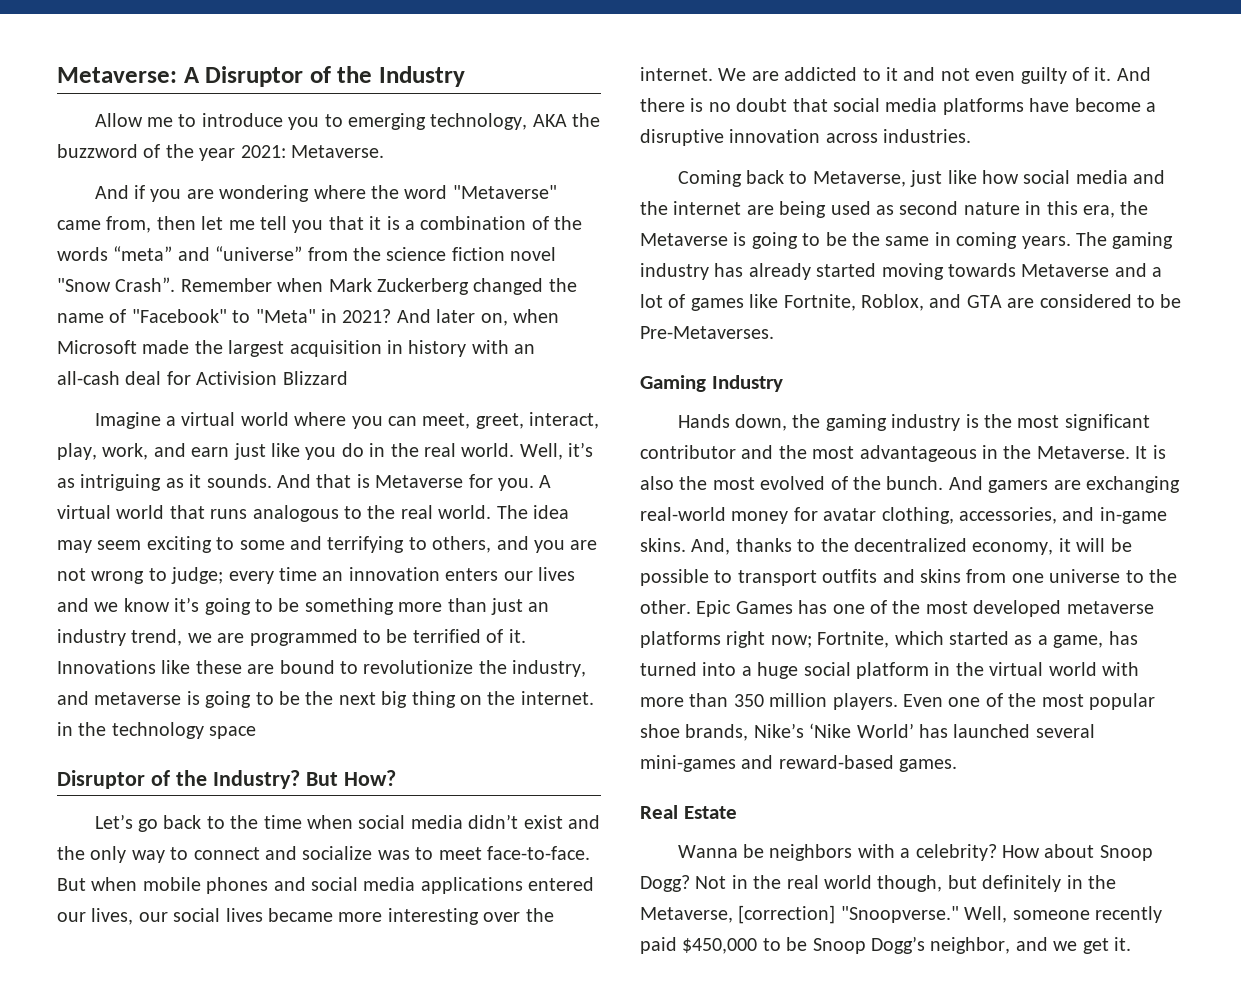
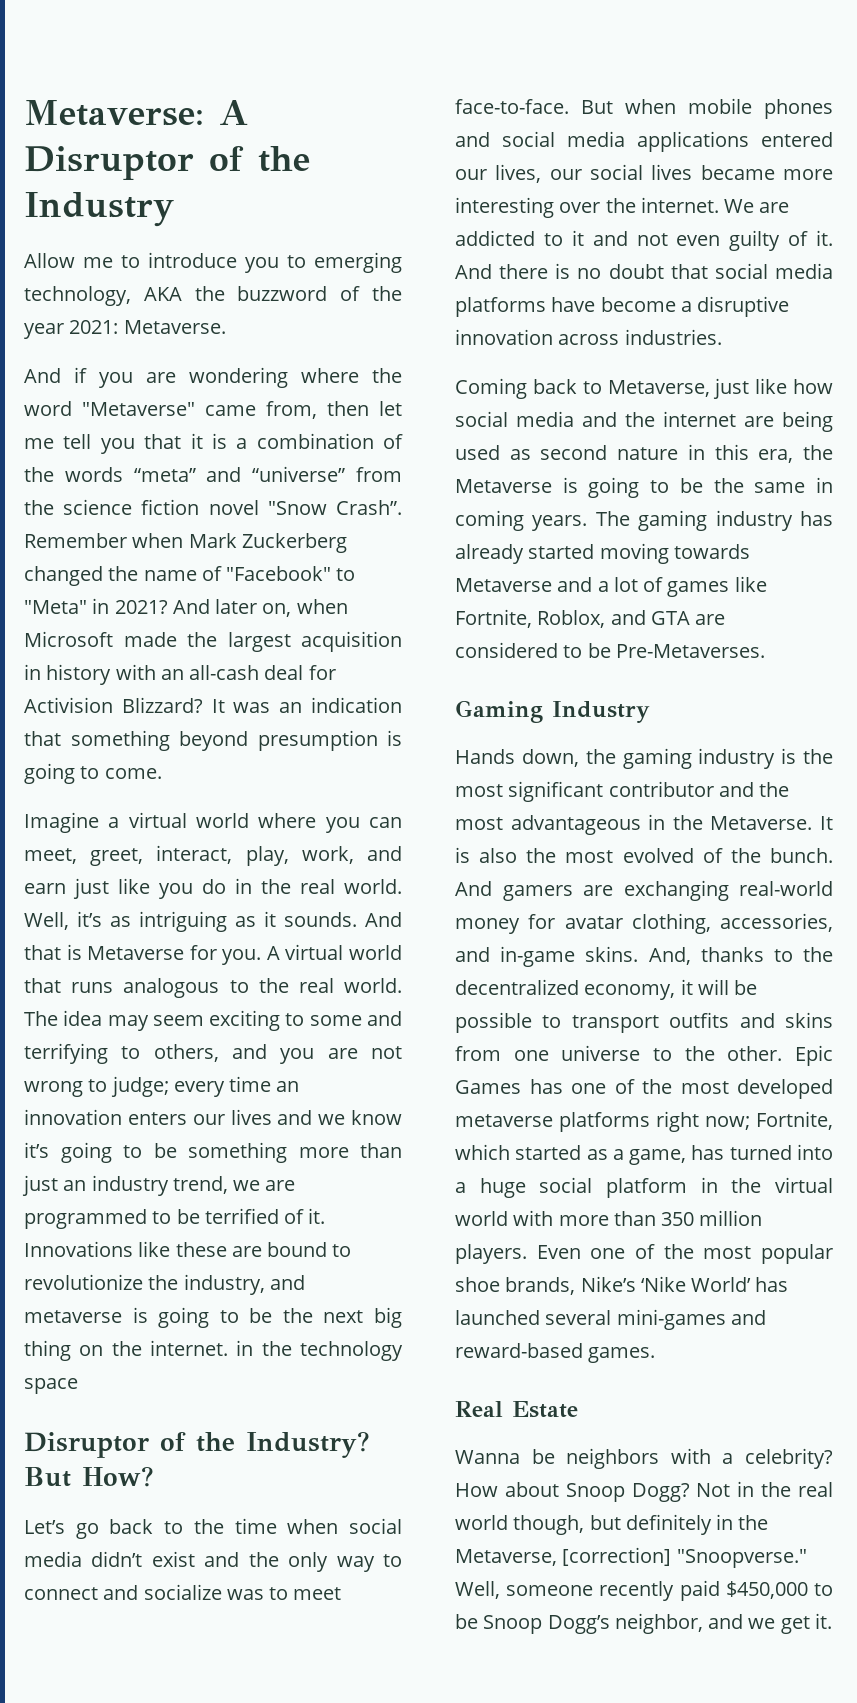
- And later on, when Microsoft made the largest acquisition in history with an all-cash deal for Activision Blizzard
+ And later on, when Microsoft made the largest acquisition in history with an all-cash deal for Activision Blizzard? It was an indication that something beyond presumption is going to come.

